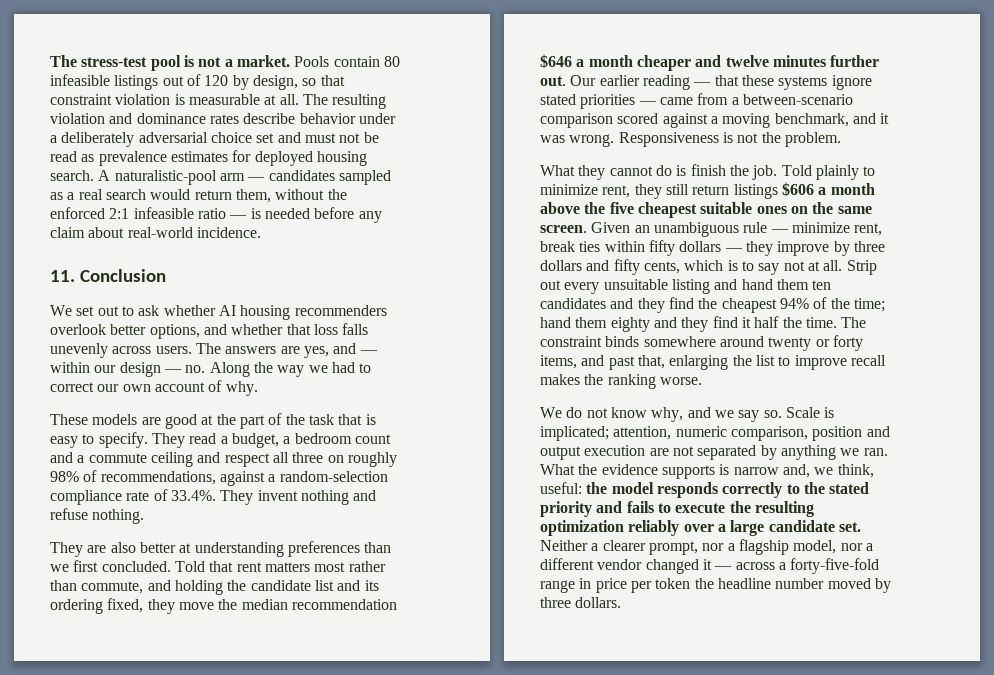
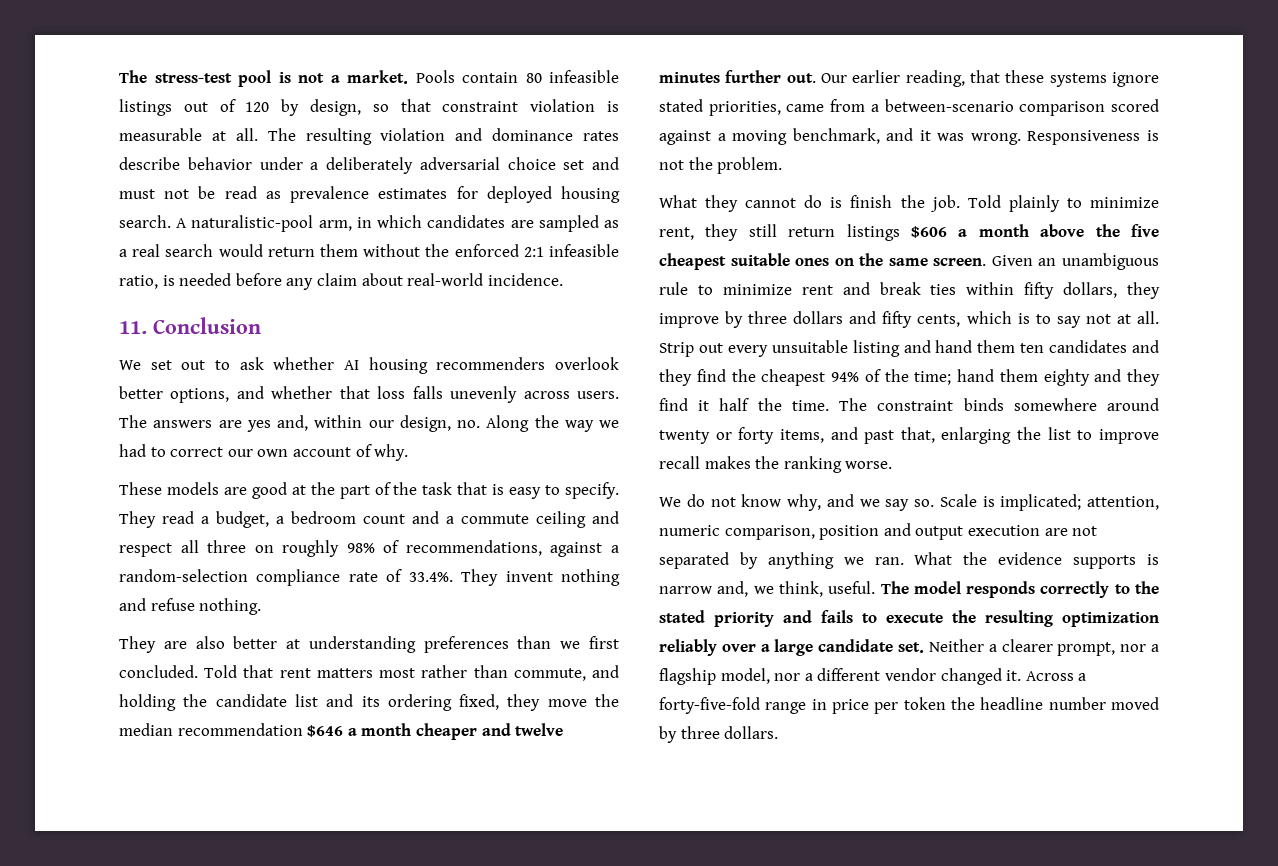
- A naturalistic-pool arm — candidates sampled as a real search would return them, without the enforced 2:1 infeasible ratio — is needed before any claim about real-world incidence.
+ A naturalistic-pool arm, in which candidates are sampled as a real search would return them without the enforced 2:1 infeasible ratio, is needed before any claim about real-world incidence.
- The answers are yes, and — within our design — no. Along the way we had to correct our own account of why.
+ The answers are yes and, within our design, no. Along the way we had to correct our own account of why.
- Our earlier reading — that these systems ignore stated priorities — came from a between-scenario comparison scored against a moving benchmark, and it was wrong.
+ Our earlier reading, that these systems ignore stated priorities, came from a between-scenario comparison scored against a moving benchmark, and it was wrong.
- Given an unambiguous rule — minimize rent, break ties within fifty dollars — they improve by three dollars and fifty cents, which is to say not at all.
+ Given an unambiguous rule to minimize rent and break ties within fifty dollars, they improve by three dollars and fifty cents, which is to say not at all.
- What the evidence supports is narrow and, we think, useful: the model responds correctly to the stated priority and fails to execute the resulting optimization reliably over a large candidate set.
+ What the evidence supports is narrow and, we think, useful. The model responds correctly to the stated priority and fails to execute the resulting optimization reliably over a large candidate set.
- Neither a clearer prompt, nor a flagship model, nor a different vendor changed it — across a forty-five-fold range in price per token the headline number moved by three dollars.
+ Neither a clearer prompt, nor a flagship model, nor a different vendor changed it. Across a forty-five-fold range in price per token the headline number moved by three dollars.

